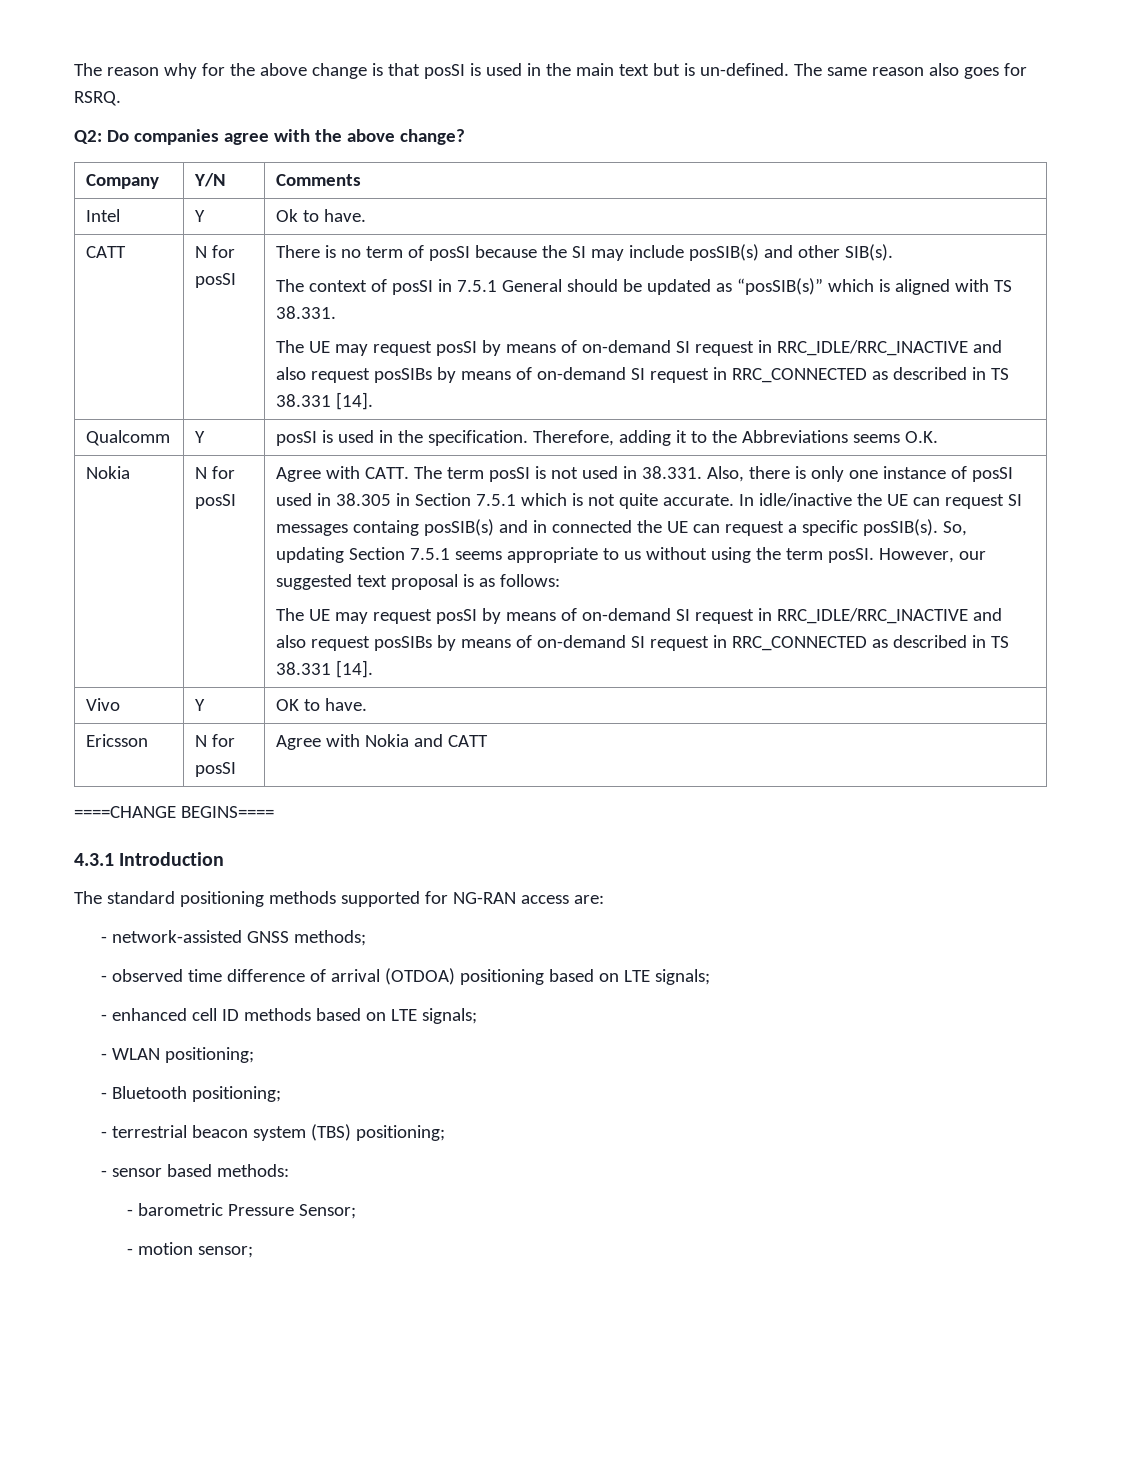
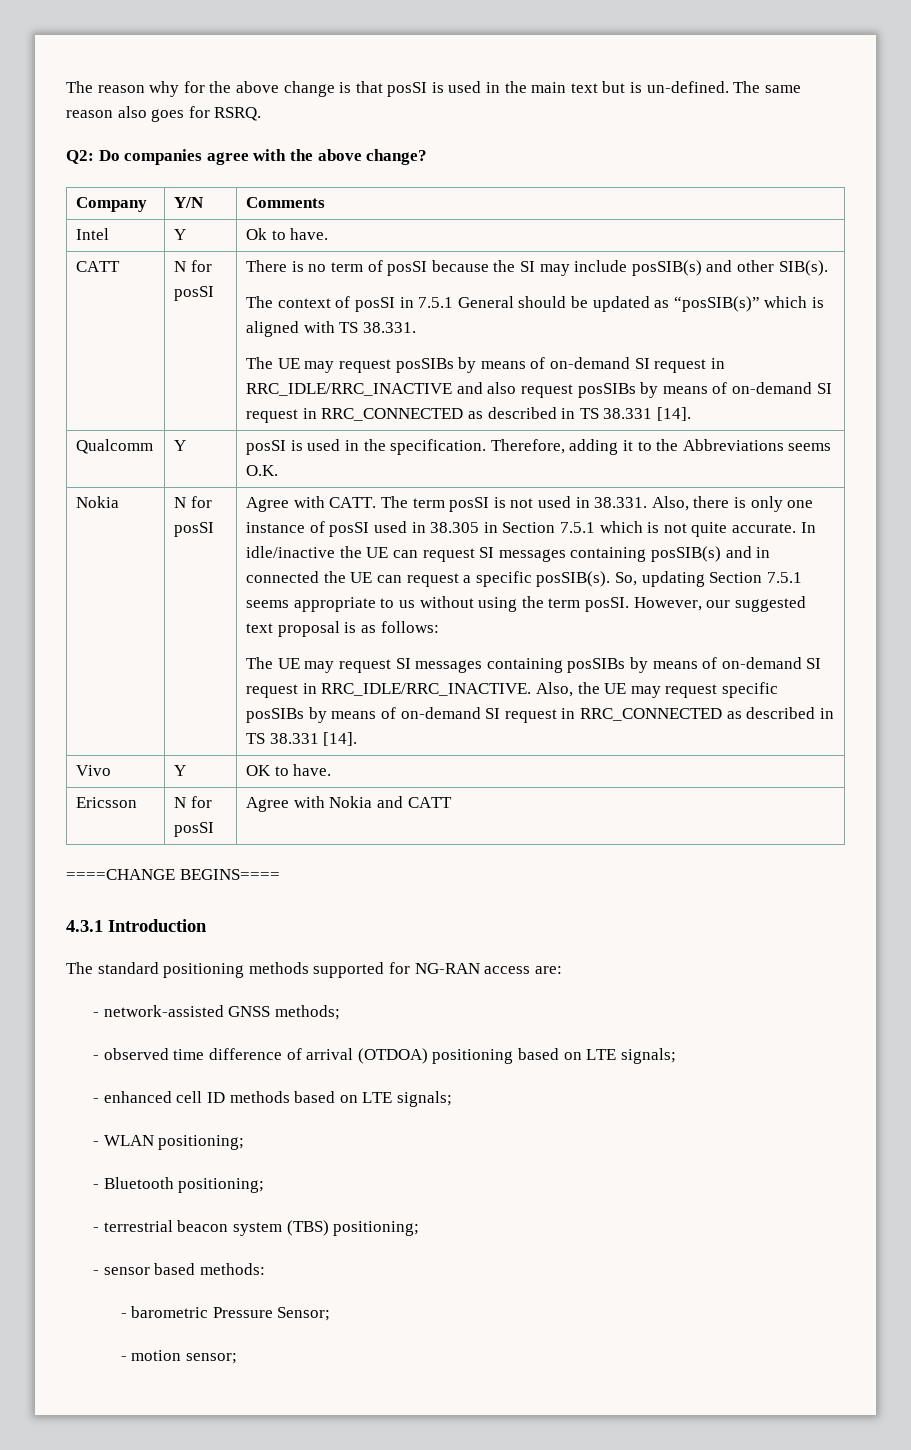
  The context of posSI in 7.5.1 General should be updated as “posSIB(s)” which is aligned with TS 38.331.
- The UE may request posSI by means of on-demand SI request in RRC_IDLE/RRC_INACTIVE and also request posSIBs by means of on-demand SI request in RRC_CONNECTED as described in TS 38.331 [14].
+ The UE may request posSIBs by means of on-demand SI request in RRC_IDLE/RRC_INACTIVE and also request posSIBs by means of on-demand SI request in RRC_CONNECTED as described in TS 38.331 [14].
- In idle/inactive the UE can request SI messages containg posSIB(s) and in connected the UE can request a specific posSIB(s).
+ In idle/inactive the UE can request SI messages containing posSIB(s) and in connected the UE can request a specific posSIB(s).
  However, our suggested text proposal is as follows:
- The UE may request posSI by means of on-demand SI request in RRC_IDLE/RRC_INACTIVE and also request posSIBs by means of on-demand SI request in RRC_CONNECTED as described in TS 38.331 [14].
+ The UE may request SI messages containing posSIBs by means of on-demand SI request in RRC_IDLE/RRC_INACTIVE. Also, the UE may request specific posSIBs by means of on-demand SI request in RRC_CONNECTED as described in TS 38.331 [14].

